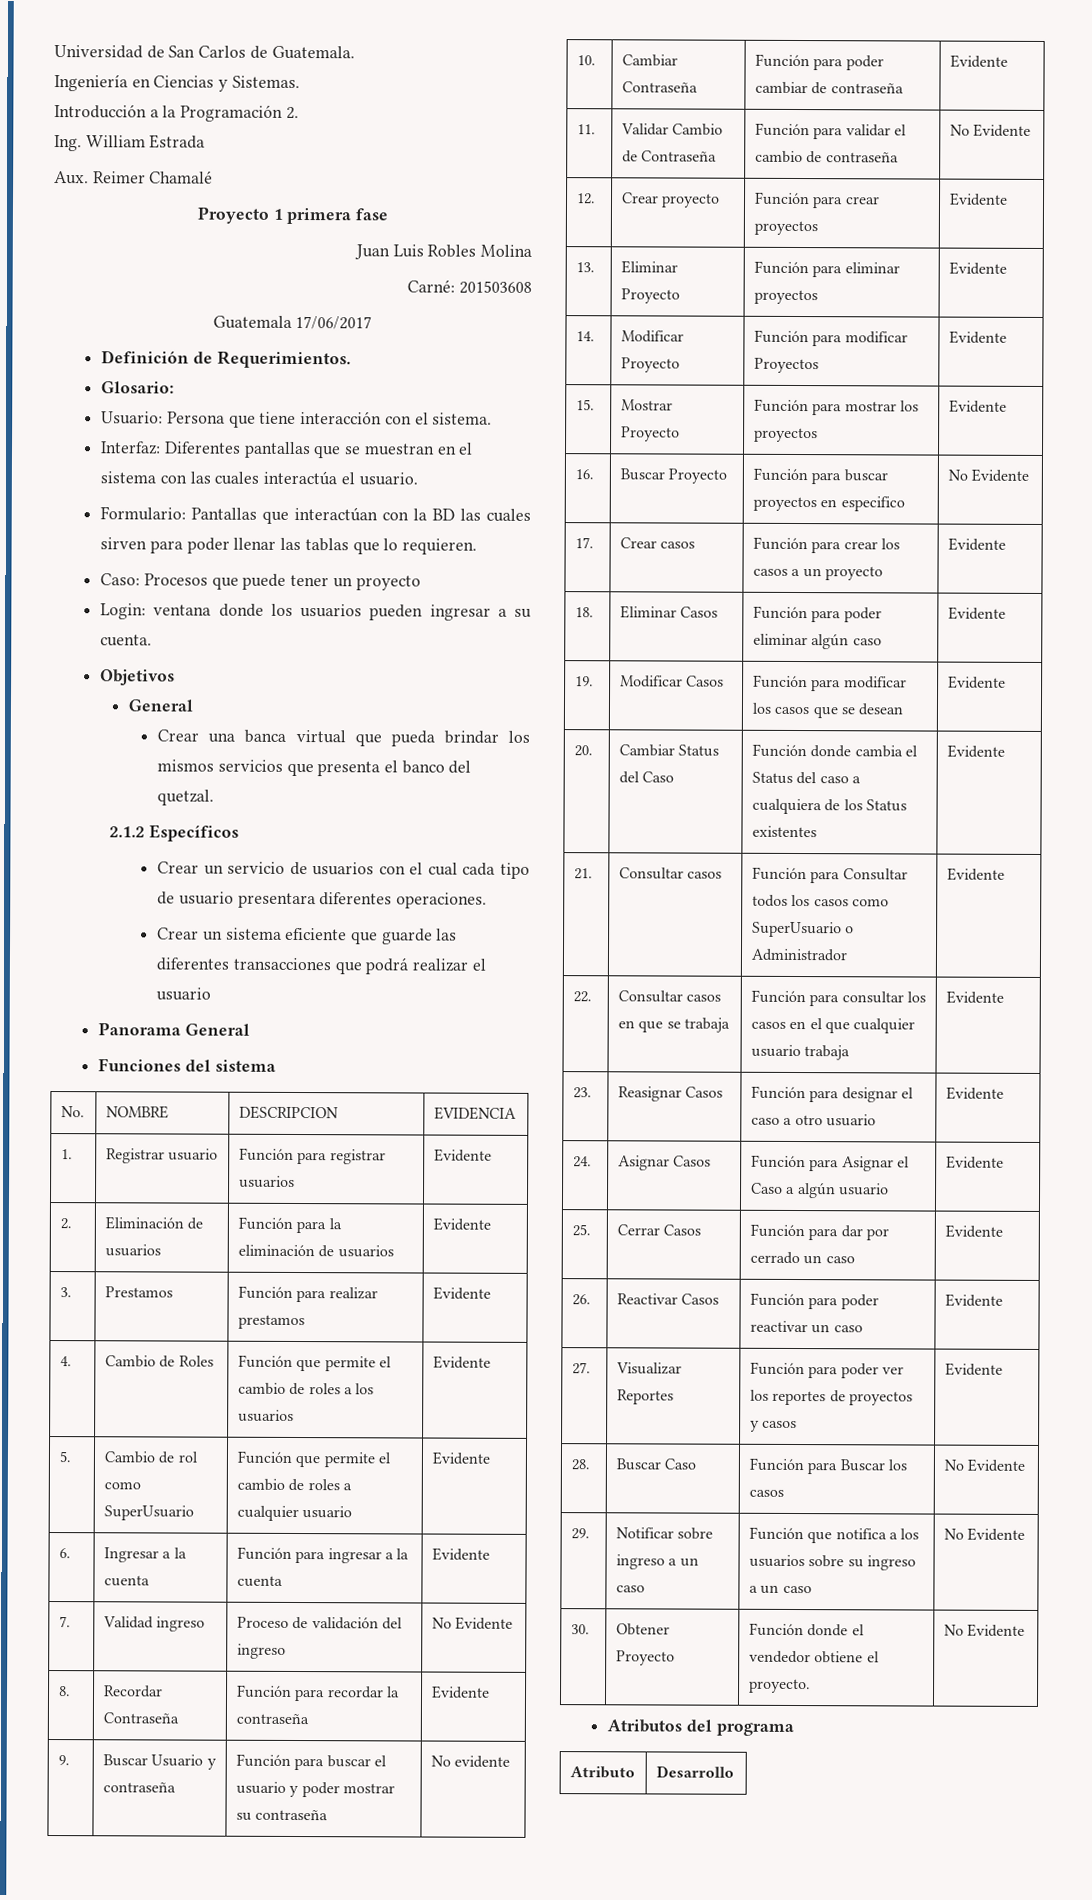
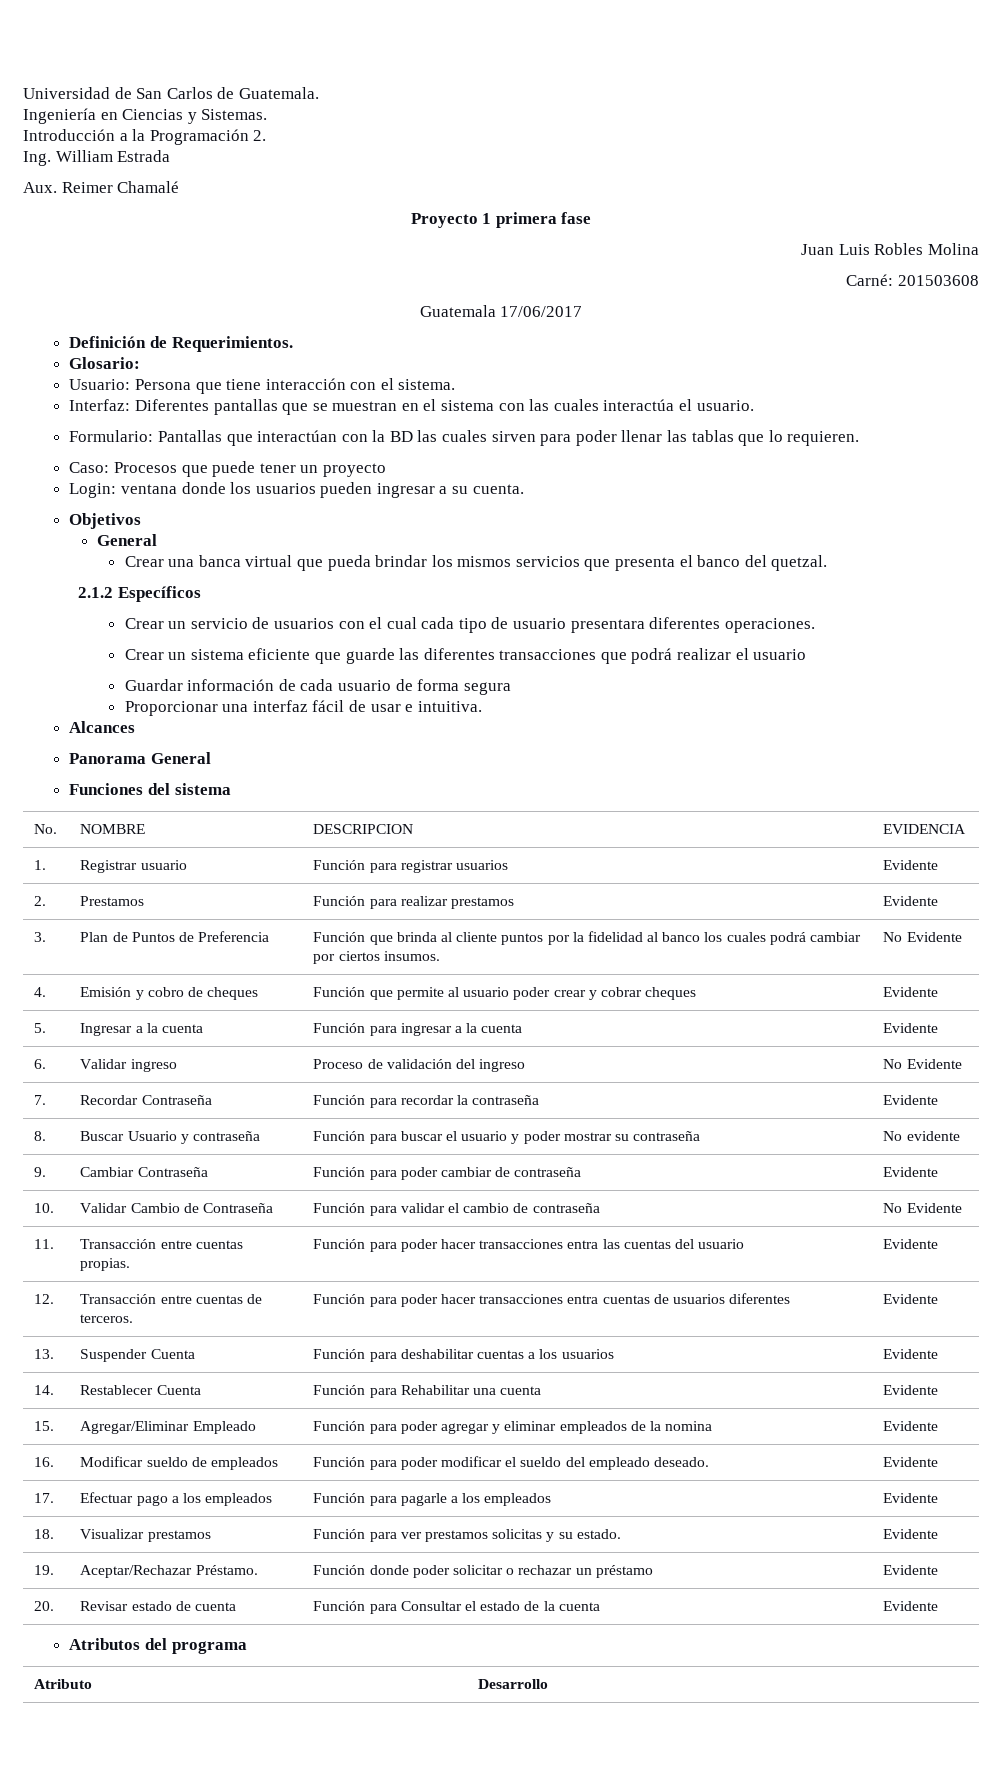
+ Guardar información de cada usuario de forma segura
+ Proporcionar una interfaz fácil de usar e intuitiva.
+ Alcances
- 2. | Eliminación de usuarios | Función para la eliminación de usuarios | Evidente
- 3. | Prestamos | Función para realizar prestamos | Evidente
+ 2. | Prestamos | Función para realizar prestamos | Evidente
- 4. | Cambio de Roles | Función que permite el cambio de roles a los usuarios | Evidente
- 5. | Cambio de rol como SuperUsuario | Función que permite el cambio de roles a cualquier usuario | Evidente
- 6. | Ingresar a la cuenta | Función para ingresar a la cuenta | Evidente
+ 3. | Plan de Puntos de Preferencia | Función que brinda al cliente puntos por la fidelidad al banco los cuales podrá cambiar por ciertos insumos. | No Evidente
+ 4. | Emisión y cobro de cheques | Función que permite al usuario poder crear y cobrar cheques | Evidente
+ 5. | Ingresar a la cuenta | Función para ingresar a la cuenta | Evidente
- 7. | Validad ingreso | Proceso de validación del ingreso | No Evidente
+ 6. | Validar ingreso | Proceso de validación del ingreso | No Evidente
- 8. | Recordar Contraseña | Función para recordar la contraseña | Evidente
+ 7. | Recordar Contraseña | Función para recordar la contraseña | Evidente
- 9. | Buscar Usuario y contraseña | Función para buscar el usuario y poder mostrar su contraseña | No evidente
+ 8. | Buscar Usuario y contraseña | Función para buscar el usuario y poder mostrar su contraseña | No evidente
- 10. | Cambiar Contraseña | Función para poder cambiar de contraseña | Evidente
+ 9. | Cambiar Contraseña | Función para poder cambiar de contraseña | Evidente
- 11. | Validar Cambio de Contraseña | Función para validar el cambio de contraseña | No Evidente
+ 10. | Validar Cambio de Contraseña | Función para validar el cambio de contraseña | No Evidente
- 12. | Crear proyecto | Función para crear proyectos | Evidente
+ 11. | Transacción entre cuentas propias. | Función para poder hacer transacciones entra las cuentas del usuario | Evidente
+ 12. | Transacción entre cuentas de terceros. | Función para poder hacer transacciones entra cuentas de usuarios diferentes | Evidente
- 13. | Eliminar Proyecto | Función para eliminar proyectos | Evidente
+ 13. | Suspender Cuenta | Función para deshabilitar cuentas a los usuarios | Evidente
- 14. | Modificar Proyecto | Función para modificar Proyectos | Evidente
+ 14. | Restablecer Cuenta | Función para Rehabilitar una cuenta | Evidente
- 15. | Mostrar Proyecto | Función para mostrar los proyectos | Evidente
- 16. | Buscar Proyecto | Función para buscar proyectos en especifico | No Evidente
- 17. | Crear casos | Función para crear los casos a un proyecto | Evidente
+ 15. | Agregar/Eliminar Empleado | Función para poder agregar y eliminar empleados de la nomina | Evidente
+ 16. | Modificar sueldo de empleados | Función para poder modificar el sueldo del empleado deseado. | Evidente
+ 17. | Efectuar pago a los empleados | Función para pagarle a los empleados | Evidente
- 18. | Eliminar Casos | Función para poder eliminar algún caso | Evidente
+ 18. | Visualizar prestamos | Función para ver prestamos solicitas y su estado. | Evidente
- 19. | Modificar Casos | Función para modificar los casos que se desean | Evidente
- 20. | Cambiar Status del Caso | Función donde cambia el Status del caso a cualquiera de los Status existentes | Evidente
- 21. | Consultar casos | Función para Consultar todos los casos como SuperUsuario o Administrador | Evidente
- 22. | Consultar casos en que se trabaja | Función para consultar los casos en el que cualquier usuario trabaja | Evidente
- 23. | Reasignar Casos | Función para designar el caso a otro usuario | Evidente
- 24. | Asignar Casos | Función para Asignar el Caso a algún usuario | Evidente
- 25. | Cerrar Casos | Función para dar por cerrado un caso | Evidente
- 26. | Reactivar Casos | Función para poder reactivar un caso | Evidente
- 27. | Visualizar Reportes | Función para poder ver los reportes de proyectos y casos | Evidente
- 28. | Buscar Caso | Función para Buscar los casos | No Evidente
- 29. | Notificar sobre ingreso a un caso | Función que notifica a los usuarios sobre su ingreso a un caso | No Evidente
- 30. | Obtener Proyecto | Función donde el vendedor obtiene el proyecto. | No Evidente
+ 19. | Aceptar/Rechazar Préstamo. | Función donde poder solicitar o rechazar un préstamo | Evidente
+ 20. | Revisar estado de cuenta | Función para Consultar el estado de la cuenta | Evidente

